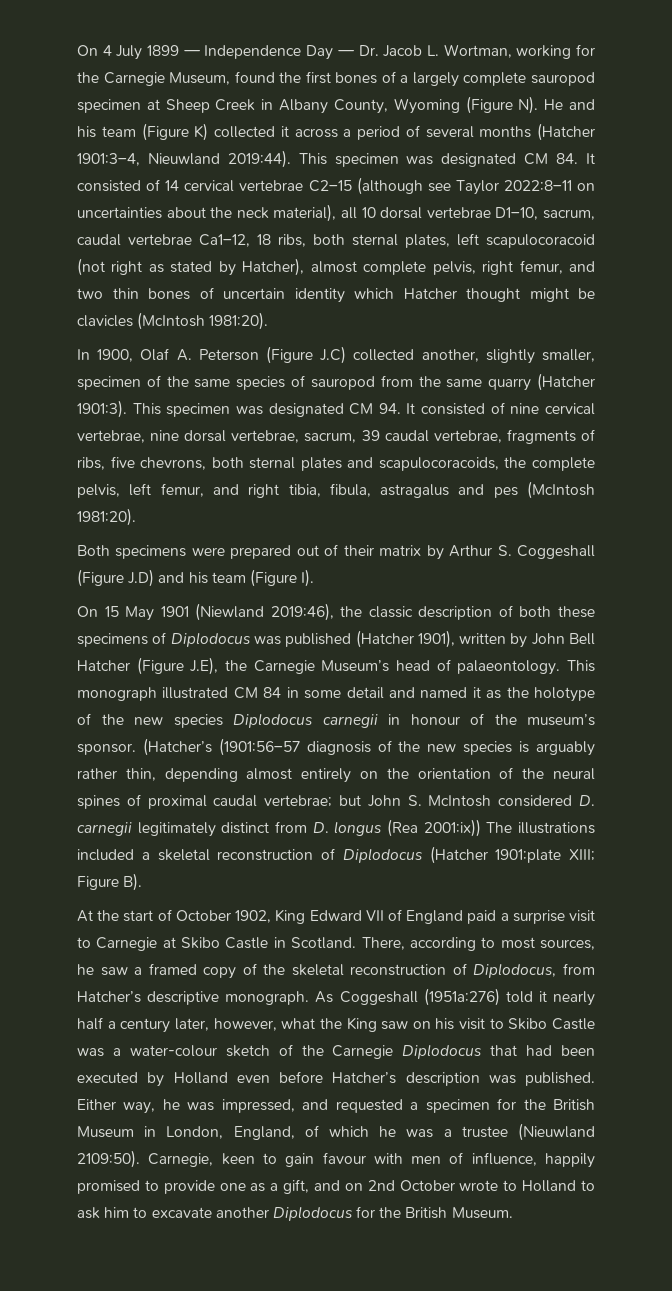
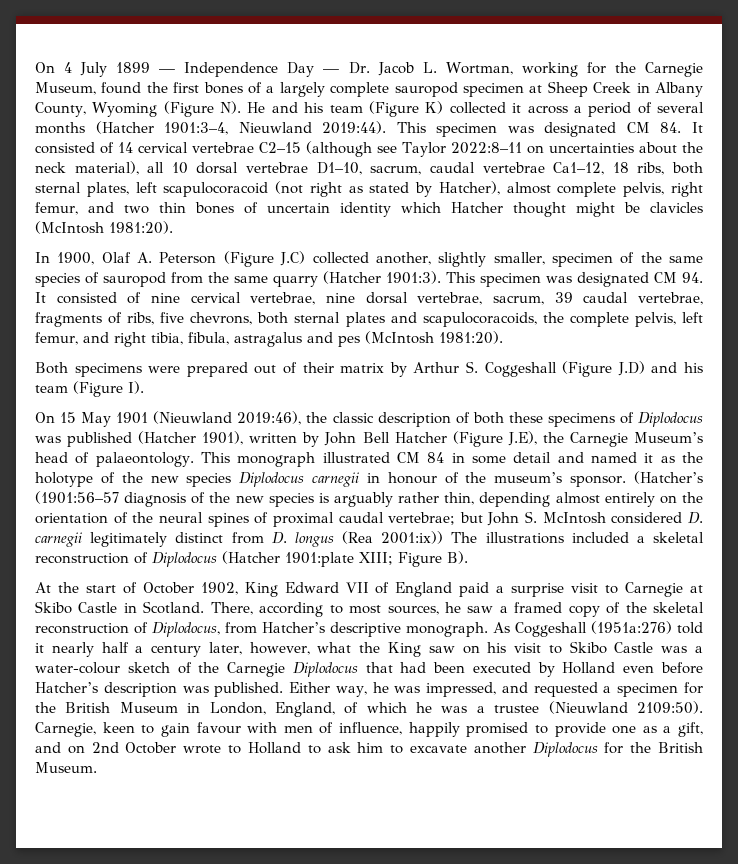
- On 15 May 1901 (Niewland 2019:46), the classic description of both these specimens of Diplodocus was published (Hatcher 1901), written by John Bell Hatcher (Figure J.E), the Carnegie Museum’s head of palaeontology.
+ On 15 May 1901 (Nieuwland 2019:46), the classic description of both these specimens of Diplodocus was published (Hatcher 1901), written by John Bell Hatcher (Figure J.E), the Carnegie Museum’s head of palaeontology.

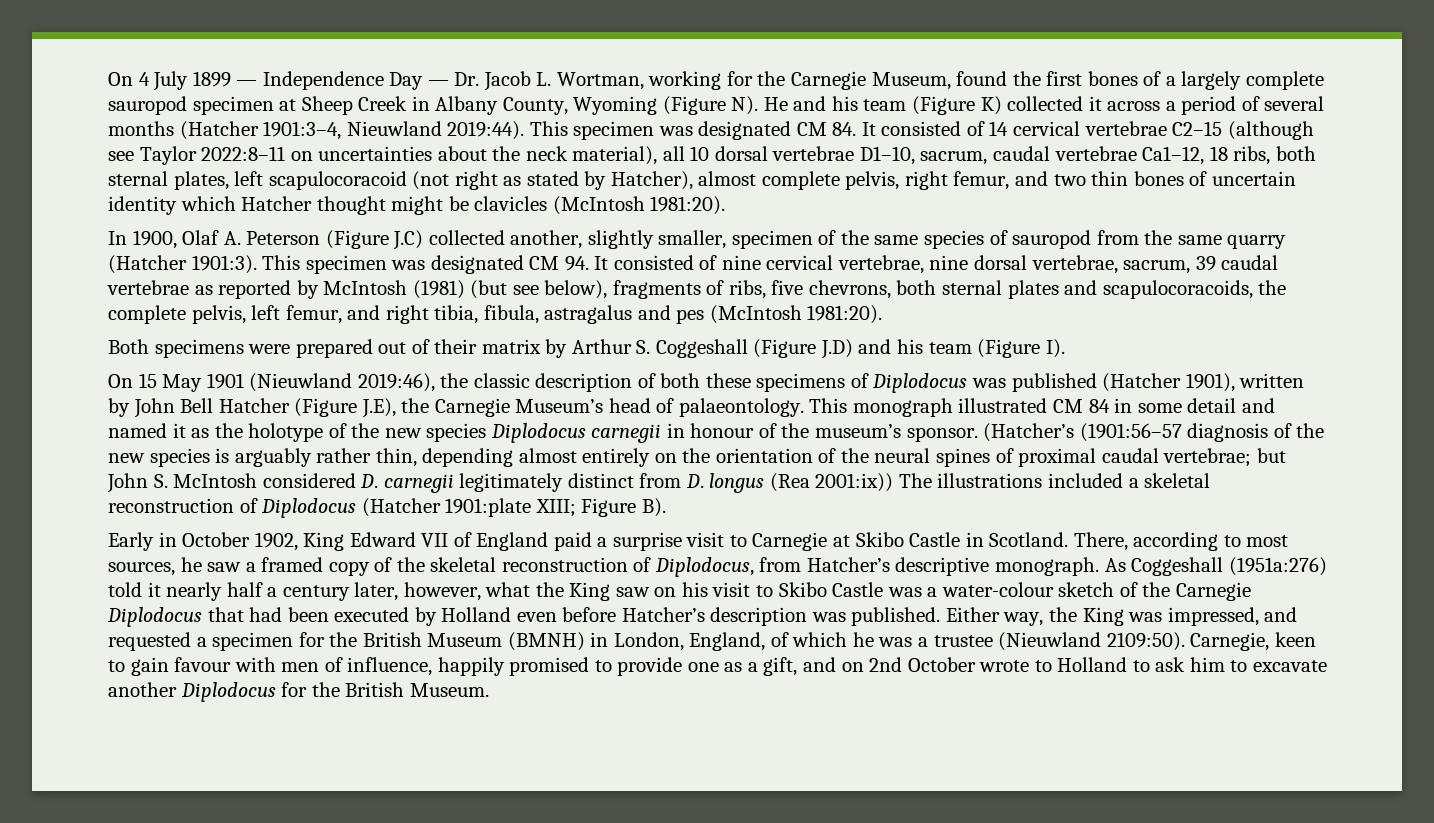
- This specimen was designated CM 94. It consisted of nine cervical vertebrae, nine dorsal vertebrae, sacrum, 39 caudal vertebrae, fragments of ribs, five chevrons, both sternal plates and scapulocoracoids, the complete pelvis, left femur, and right tibia, fibula, astragalus and pes (McIntosh 1981:20).
+ This specimen was designated CM 94. It consisted of nine cervical vertebrae, nine dorsal vertebrae, sacrum, 39 caudal vertebrae as reported by McIntosh (1981) (but see below), fragments of ribs, five chevrons, both sternal plates and scapulocoracoids, the complete pelvis, left femur, and right tibia, fibula, astragalus and pes (McIntosh 1981:20).
- At the start of October 1902, King Edward VII of England paid a surprise visit to Carnegie at Skibo Castle in Scotland.
+ Early in October 1902, King Edward VII of England paid a surprise visit to Carnegie at Skibo Castle in Scotland.
- Either way, he was impressed, and requested a specimen for the British Museum in London, England, of which he was a trustee (Nieuwland 2109:50).
+ Either way, the King was impressed, and requested a specimen for the British Museum (BMNH) in London, England, of which he was a trustee (Nieuwland 2109:50).

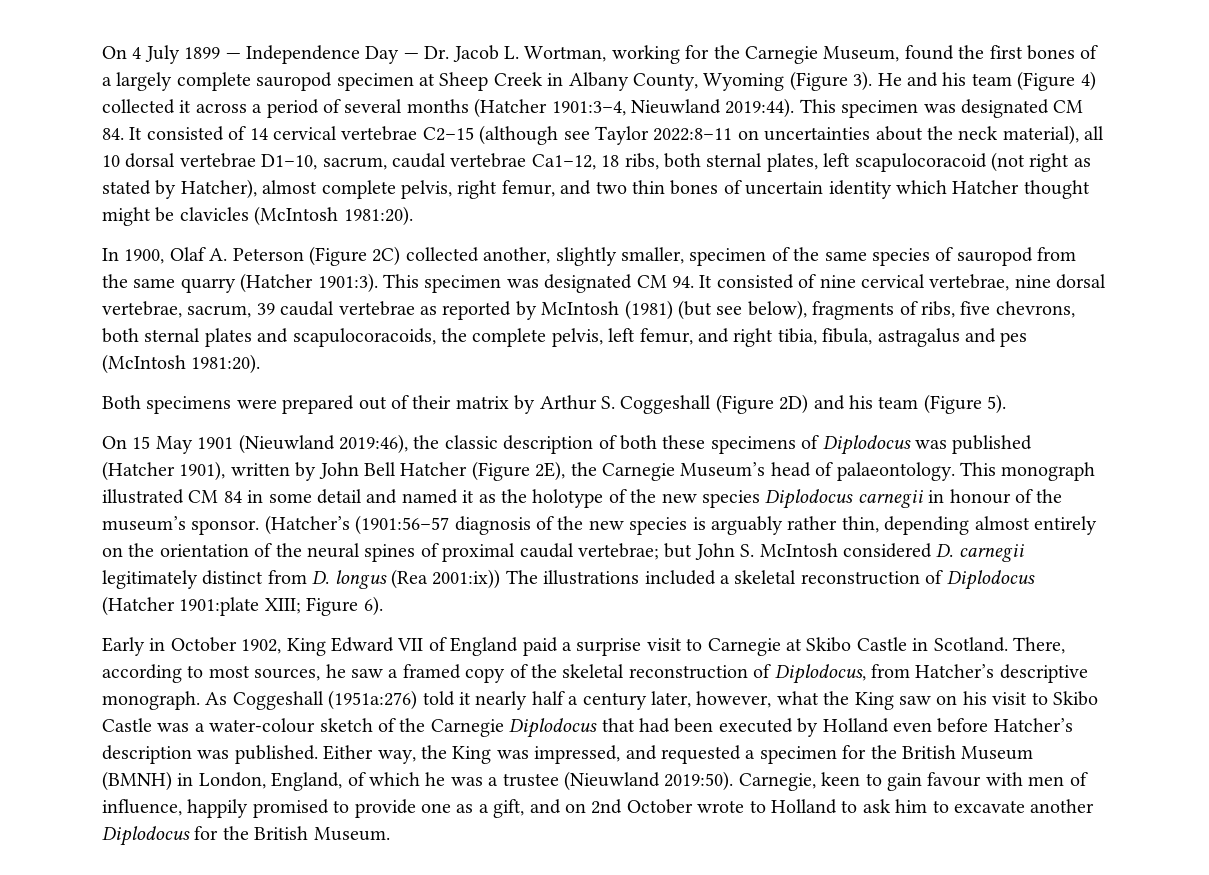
- On 4 July 1899 — Independence Day — Dr. Jacob L. Wortman, working for the Carnegie Museum, found the first bones of a largely complete sauropod specimen at Sheep Creek in Albany County, Wyoming (Figure N). He and his team (Figure K) collected it across a period of several months (Hatcher 1901:3–4, Nieuwland 2019:44).
+ On 4 July 1899 — Independence Day — Dr. Jacob L. Wortman, working for the Carnegie Museum, found the first bones of a largely complete sauropod specimen at Sheep Creek in Albany County, Wyoming (Figure 3). He and his team (Figure 4) collected it across a period of several months (Hatcher 1901:3–4, Nieuwland 2019:44).
- In 1900, Olaf A. Peterson (Figure J.C) collected another, slightly smaller, specimen of the same species of sauropod from the same quarry (Hatcher 1901:3).
+ In 1900, Olaf A. Peterson (Figure 2C) collected another, slightly smaller, specimen of the same species of sauropod from the same quarry (Hatcher 1901:3).
- Both specimens were prepared out of their matrix by Arthur S. Coggeshall (Figure J.D) and his team (Figure I).
+ Both specimens were prepared out of their matrix by Arthur S. Coggeshall (Figure 2D) and his team (Figure 5).
- On 15 May 1901 (Nieuwland 2019:46), the classic description of both these specimens of Diplodocus was published (Hatcher 1901), written by John Bell Hatcher (Figure J.E), the Carnegie Museum’s head of palaeontology.
+ On 15 May 1901 (Nieuwland 2019:46), the classic description of both these specimens of Diplodocus was published (Hatcher 1901), written by John Bell Hatcher (Figure 2E), the Carnegie Museum’s head of palaeontology.
- (Hatcher’s (1901:56–57 diagnosis of the new species is arguably rather thin, depending almost entirely on the orientation of the neural spines of proximal caudal vertebrae; but John S. McIntosh considered D. carnegii legitimately distinct from D. longus (Rea 2001:ix)) The illustrations included a skeletal reconstruction of Diplodocus (Hatcher 1901:plate XIII; Figure B).
+ (Hatcher’s (1901:56–57 diagnosis of the new species is arguably rather thin, depending almost entirely on the orientation of the neural spines of proximal caudal vertebrae; but John S. McIntosh considered D. carnegii legitimately distinct from D. longus (Rea 2001:ix)) The illustrations included a skeletal reconstruction of Diplodocus (Hatcher 1901:plate XIII; Figure 6).
- Either way, the King was impressed, and requested a specimen for the British Museum (BMNH) in London, England, of which he was a trustee (Nieuwland 2109:50).
+ Either way, the King was impressed, and requested a specimen for the British Museum (BMNH) in London, England, of which he was a trustee (Nieuwland 2019:50).

